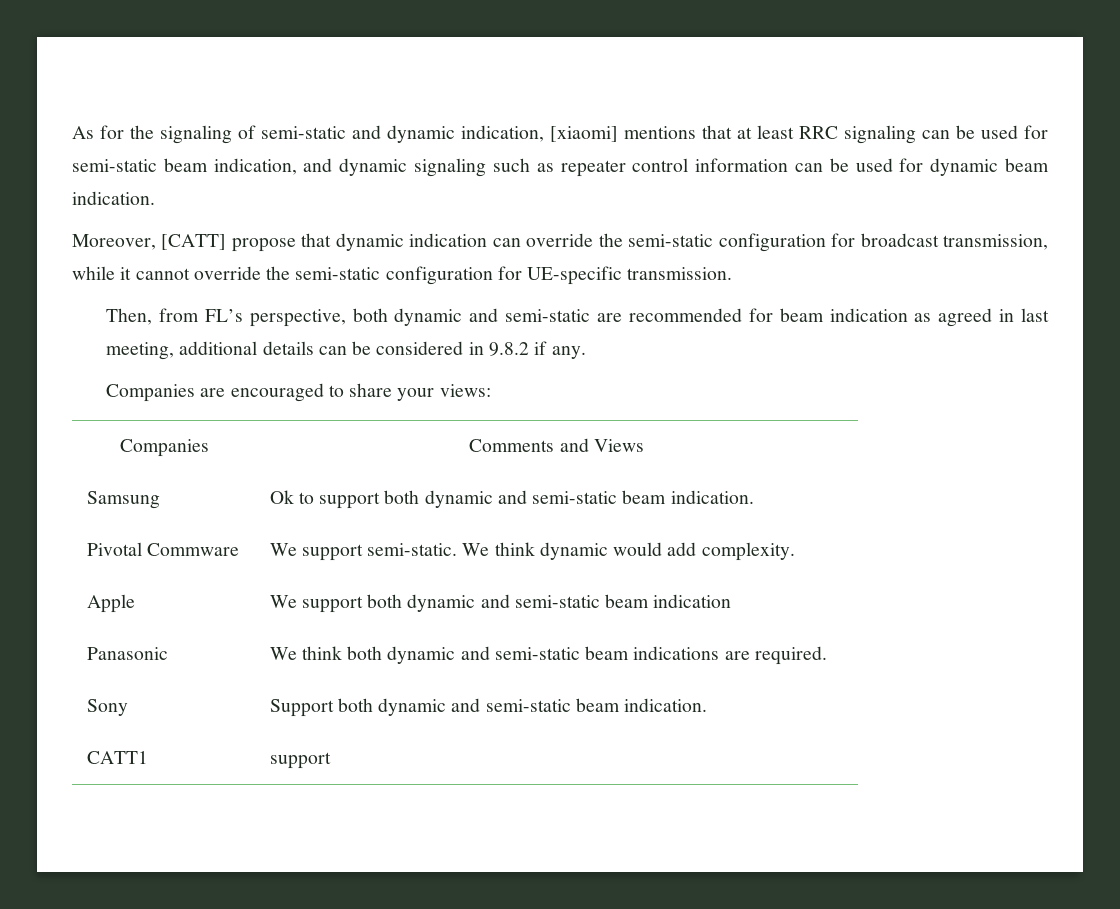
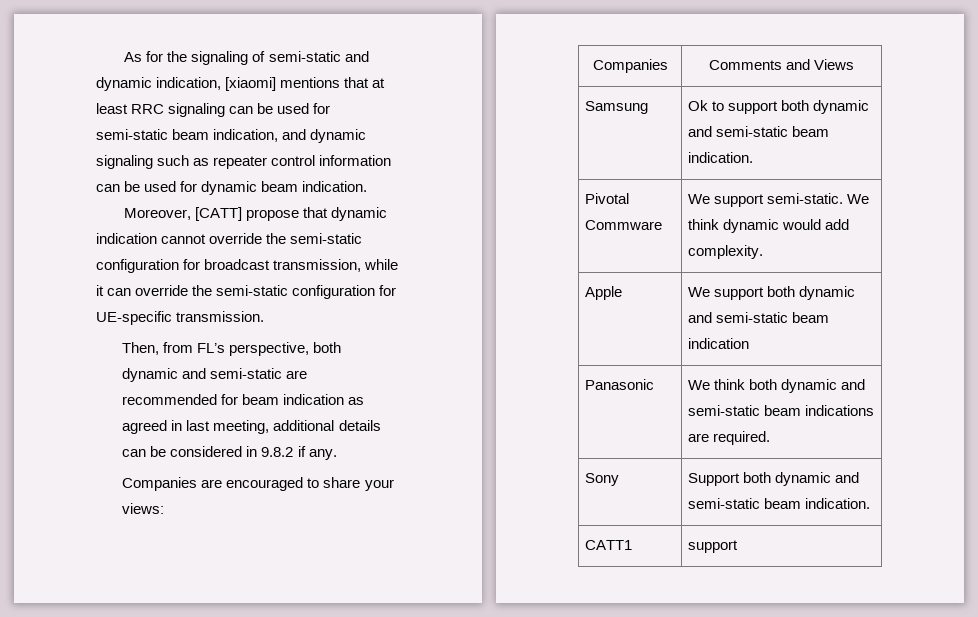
- Moreover, [CATT] propose that dynamic indication can override the semi-static configuration for broadcast transmission, while it cannot override the semi-static configuration for UE-specific transmission.
+ Moreover, [CATT] propose that dynamic indication cannot override the semi-static configuration for broadcast transmission, while it can override the semi-static configuration for UE-specific transmission.

